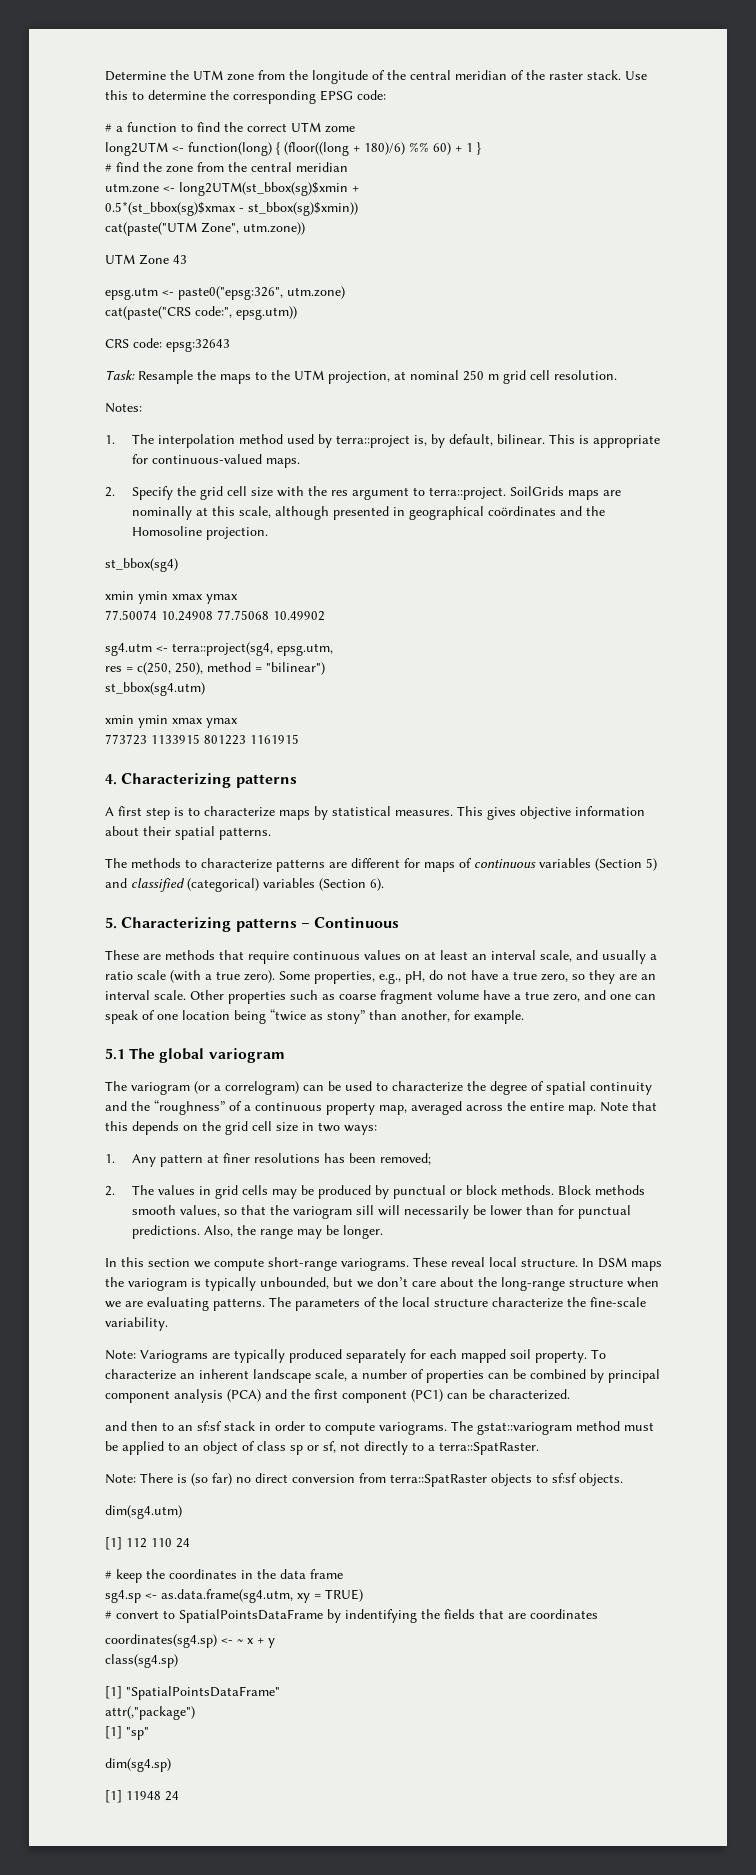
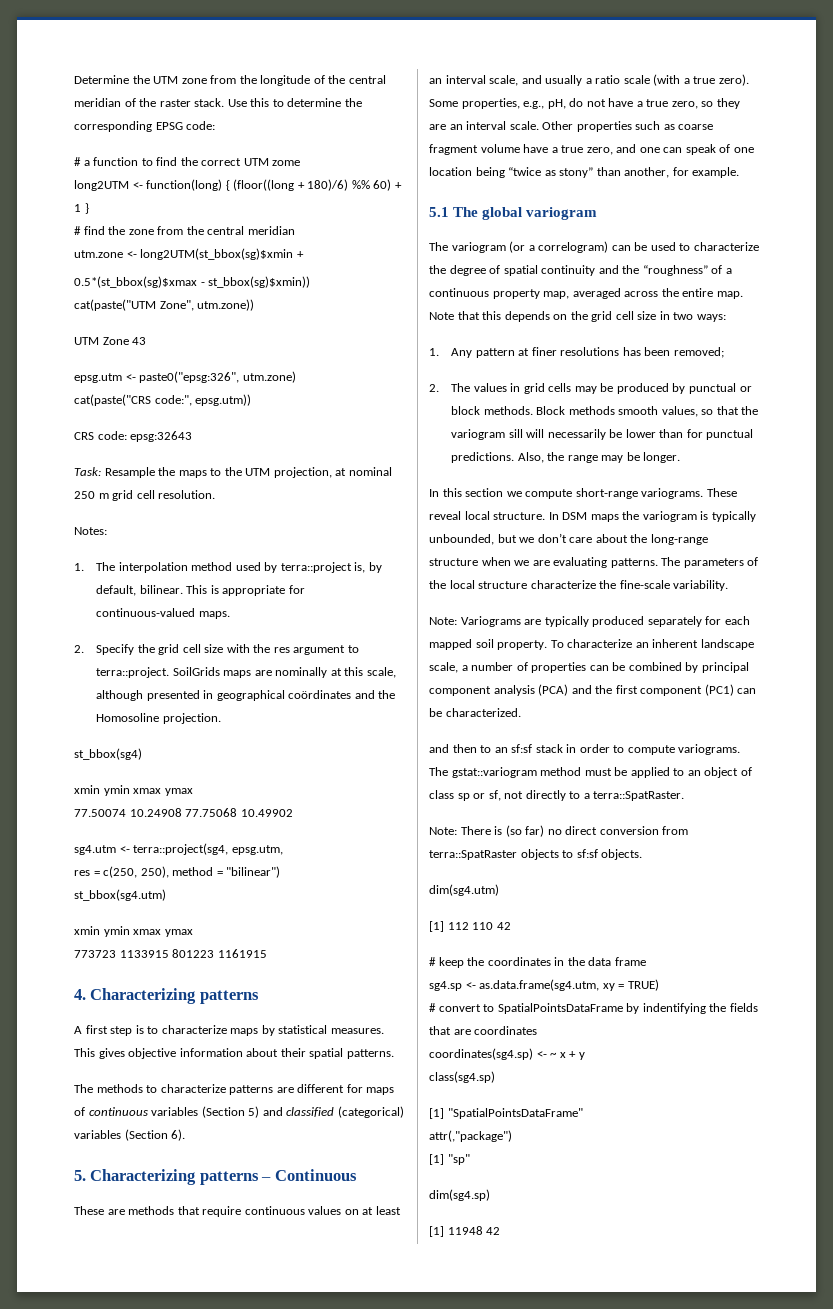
- [1] 112 110 24
+ [1] 112 110 42
- [1] 11948 24
+ [1] 11948 42

